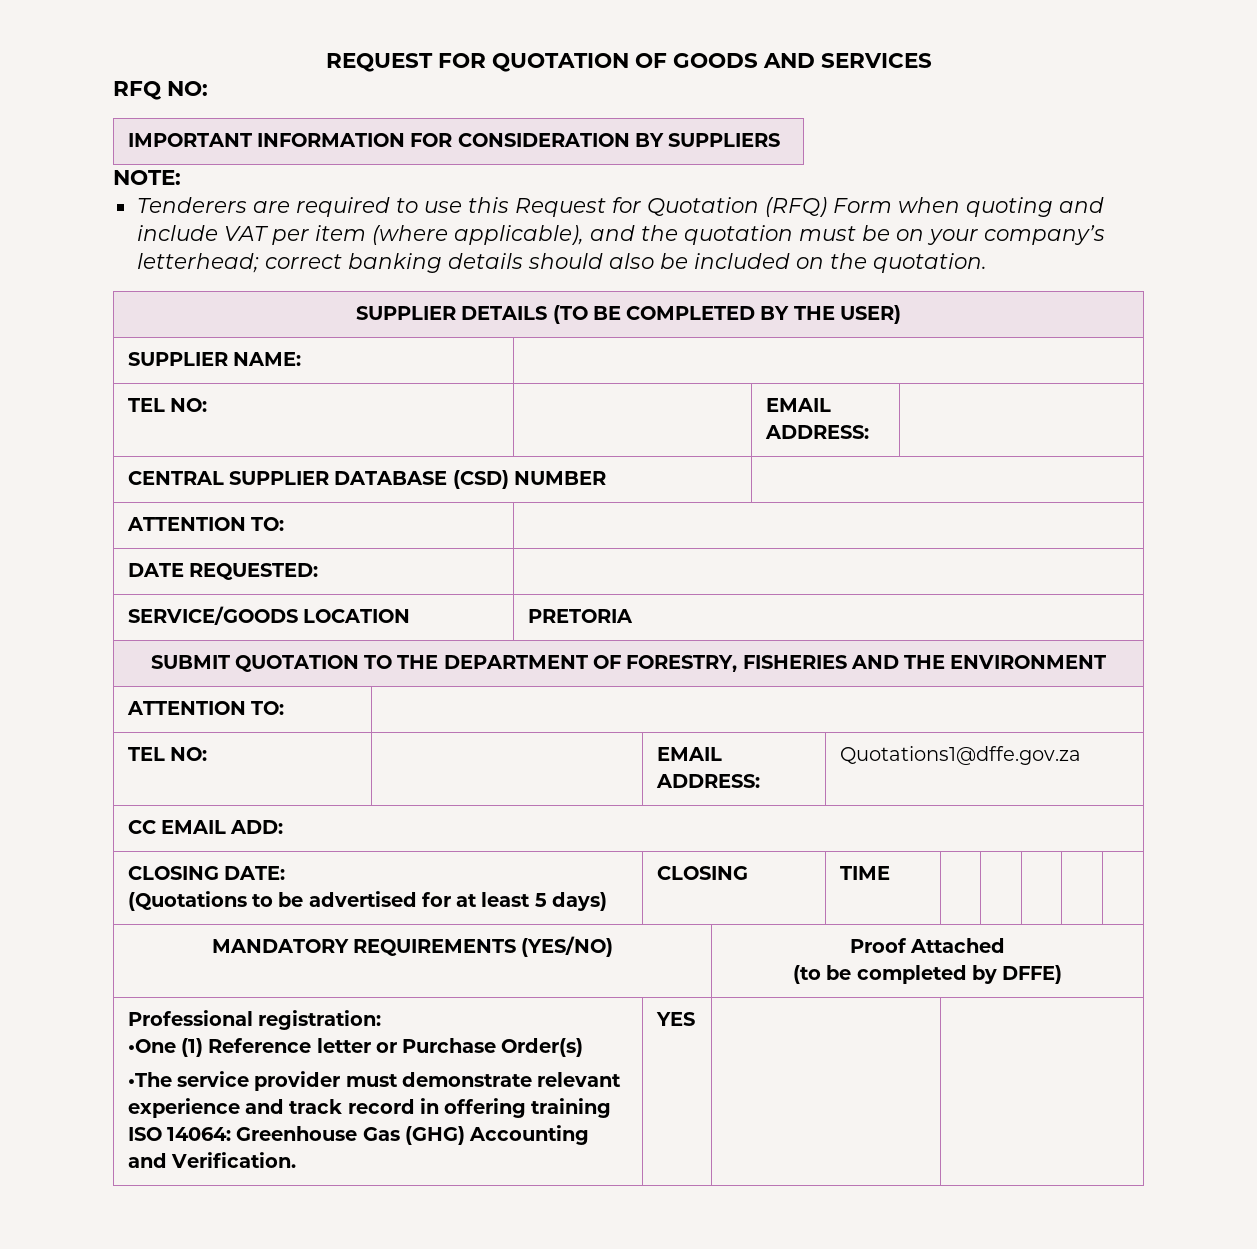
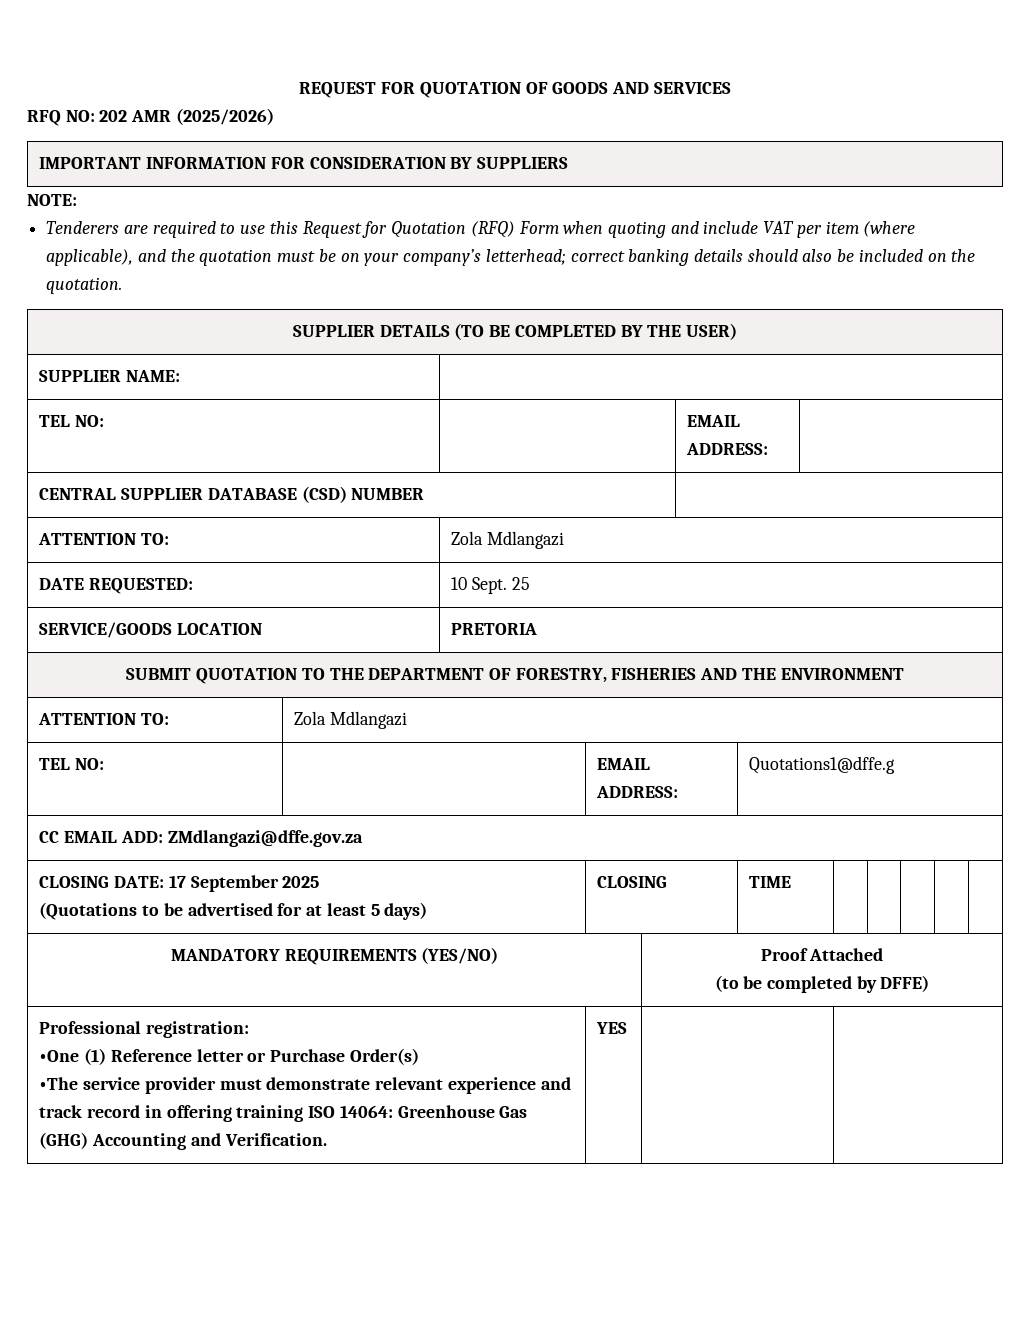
- RFQ NO:
+ RFQ NO: 202 AMR (2025/2026)
  CENTRAL SUPPLIER DATABASE (CSD) NUMBER |
- ATTENTION TO: |
+ ATTENTION TO: | Zola Mdlangazi
- DATE REQUESTED: |
+ DATE REQUESTED: | 10 Sept. 25
  SUBMIT QUOTATION TO THE DEPARTMENT OF FORESTRY, FISHERIES AND THE ENVIRONMENT
- ATTENTION TO: |
- TEL NO: | | EMAIL ADDRESS: | Quotations1@dffe.gov.za
+ ATTENTION TO: | Zola Mdlangazi
+ TEL NO: | | EMAIL ADDRESS: | Quotations1@dffe.g
- CC EMAIL ADD:
+ CC EMAIL ADD: ZMdlangazi@dffe.gov.za
- CLOSING DATE:
+ CLOSING DATE: 17 September 2025

